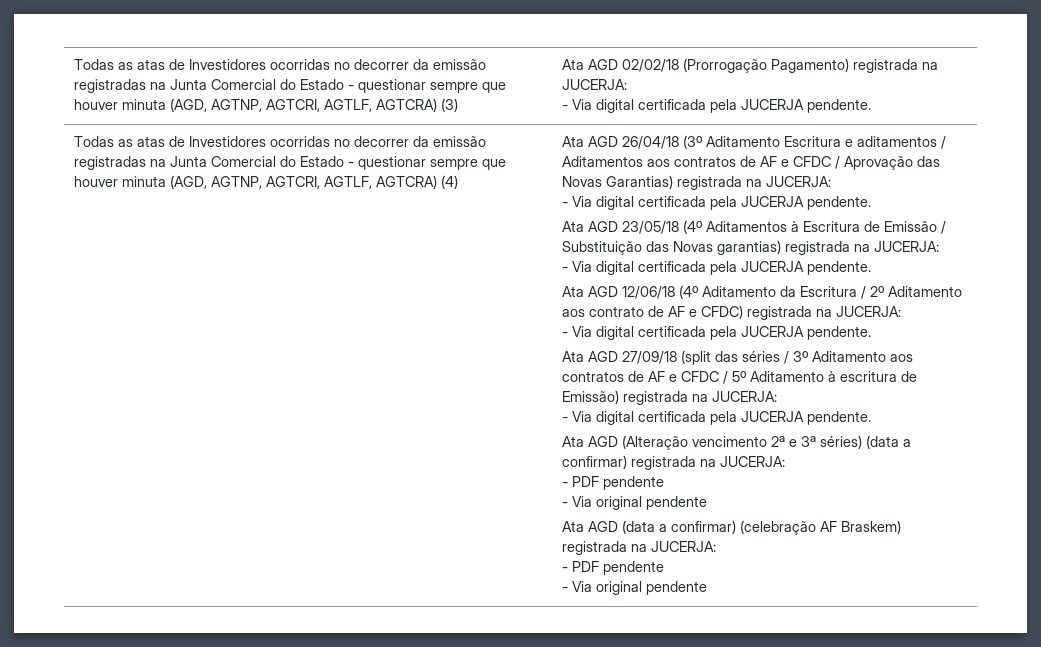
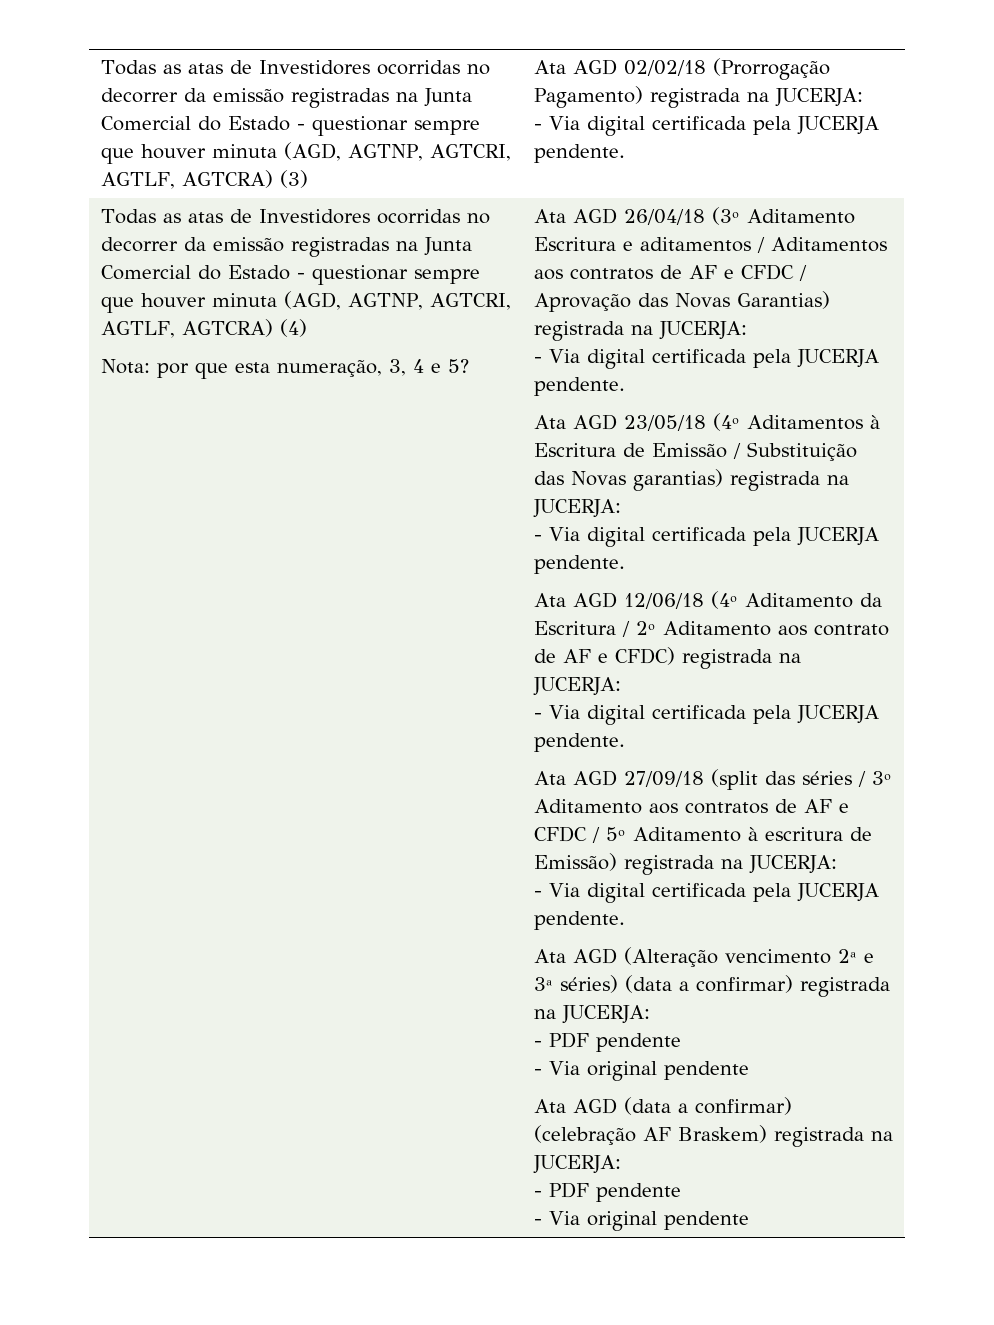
+ Nota: por que esta numeração, 3, 4 e 5?

